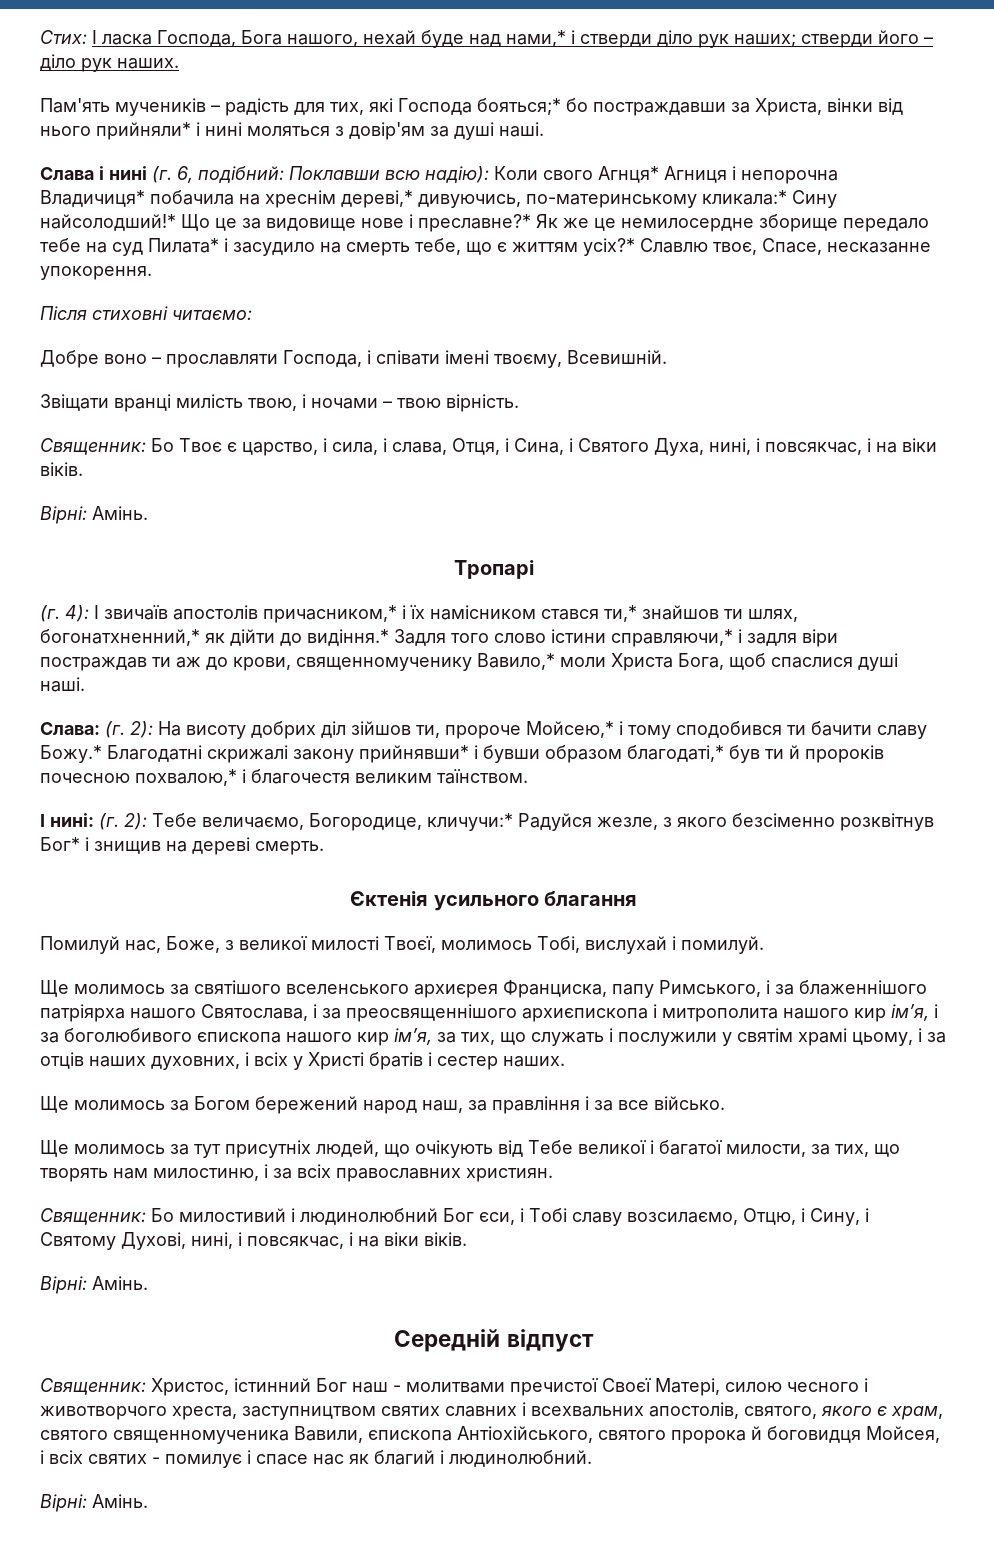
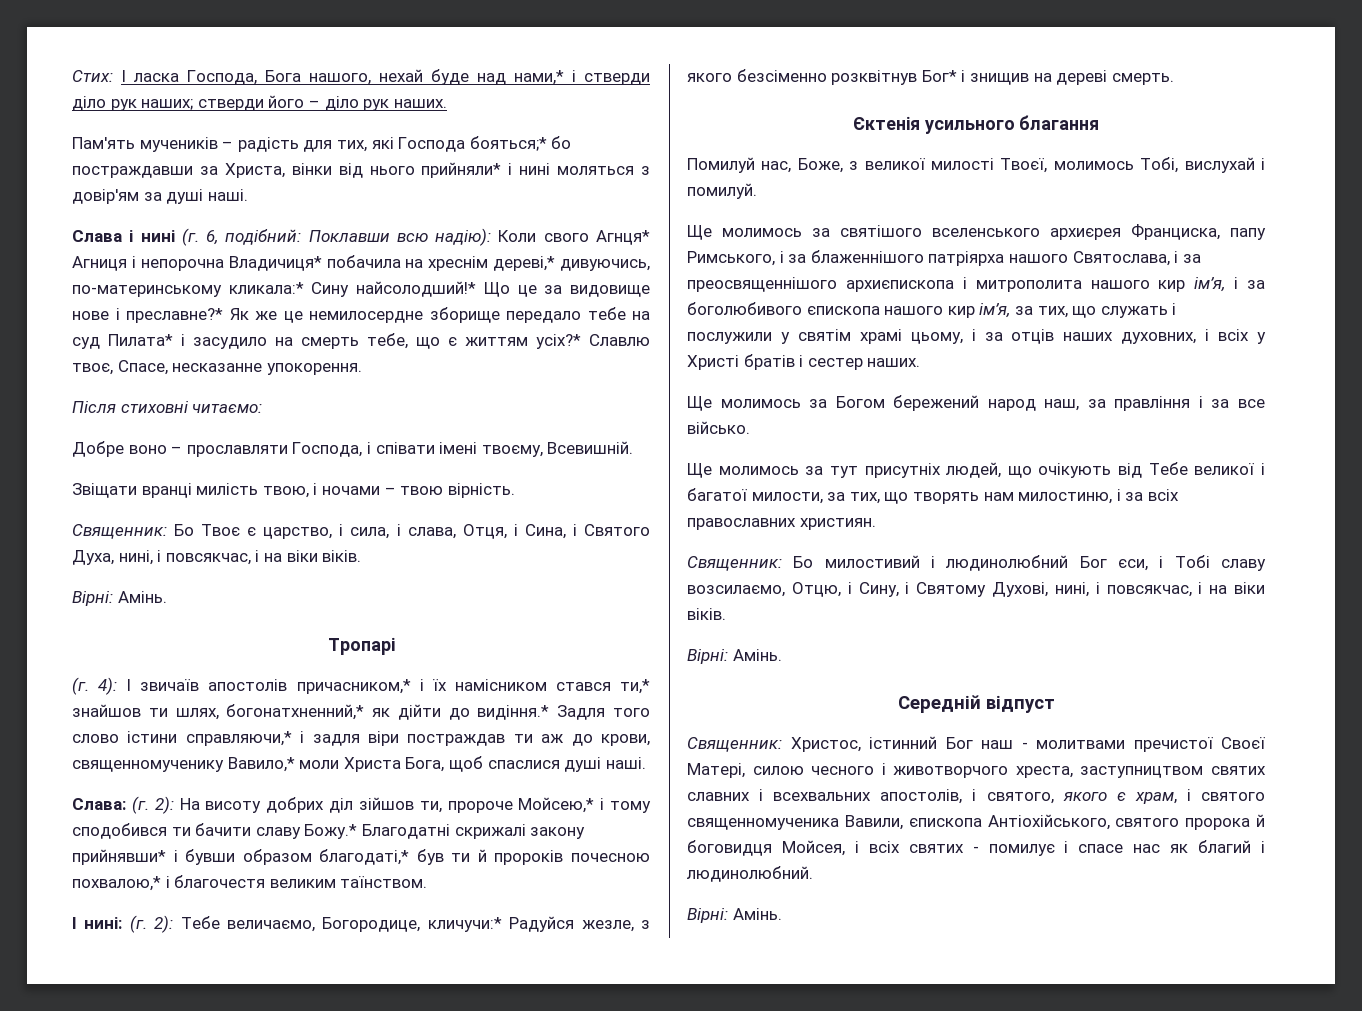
- Священник: Христос, істинний Бог наш - молитвами пречистої Своєї Матері, силою чесного і животворчого хреста, заступництвом святих славних і всехвальних апостолів, святого, якого є храм, святого священномученика Вавили, єпископа Антіохійського, святого пророка й боговидця Мойсея, і всіх святих - помилує і спасе нас як благий і людинолюбний.
+ Священник: Христос, істинний Бог наш - молитвами пречистої Своєї Матері, силою чесного і животворчого хреста, заступництвом святих славних і всехвальних апостолів, і святого, якого є храм, і святого священномученика Вавили, єпископа Антіохійського, святого пророка й боговидця Мойсея, і всіх святих - помилує і спасе нас як благий і людинолюбний.

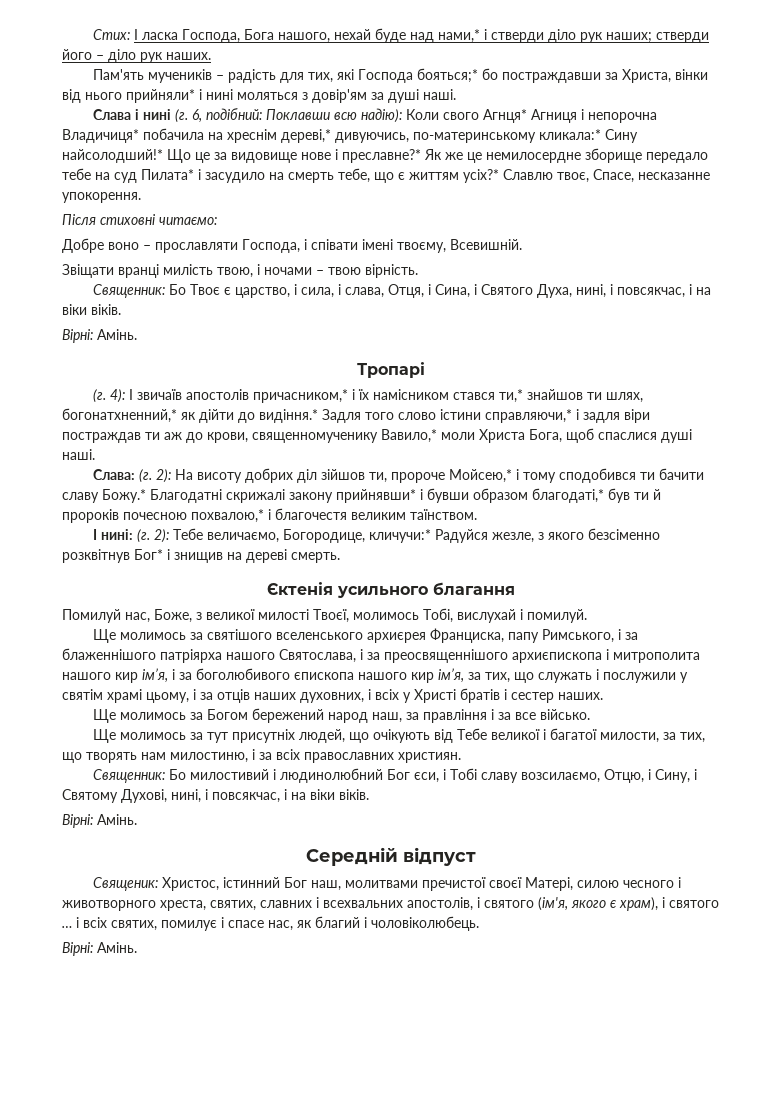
- Священник: Христос, істинний Бог наш - молитвами пречистої Своєї Матері, силою чесного і животворчого хреста, заступництвом святих славних і всехвальних апостолів, і святого, якого є храм, і святого священномученика Вавили, єпископа Антіохійського, святого пророка й боговидця Мойсея, і всіх святих - помилує і спасе нас як благий і людинолюбний.
+ Священик: Христос, істинний Бог наш, молитвами пречистої своєї Матері, силою чесного і животворного хреста, святих, славних і всехвальних апостолів, і святого (ім'я, якого є храм), і святого … і всіх святих, помилує і спасе нас, як благий і чоловіколюбець.

